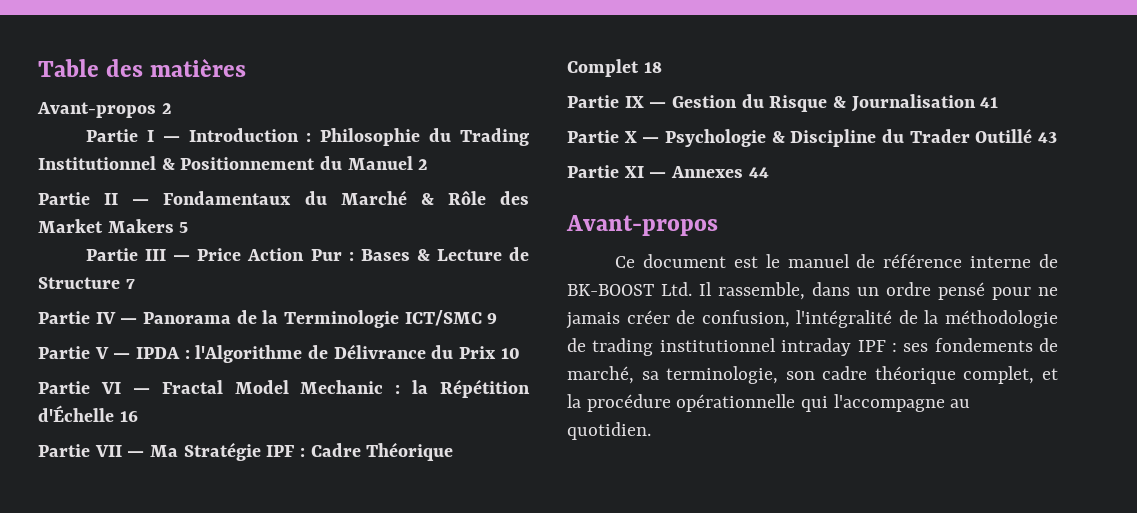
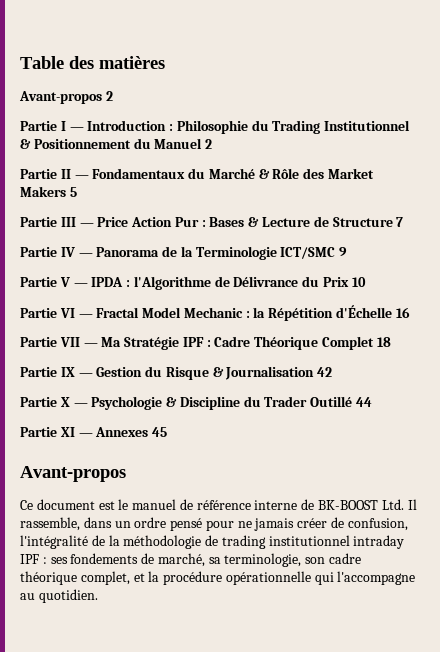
- Partie IX — Gestion du Risque & Journalisation 41
+ Partie IX — Gestion du Risque & Journalisation 42
- Partie X — Psychologie & Discipline du Trader Outillé 43
+ Partie X — Psychologie & Discipline du Trader Outillé 44
- Partie XI — Annexes 44
+ Partie XI — Annexes 45

